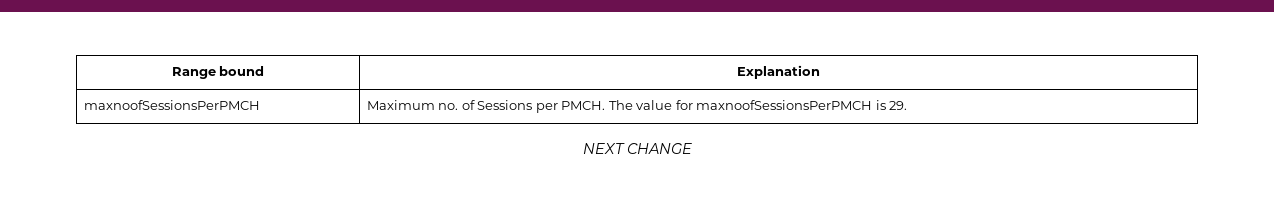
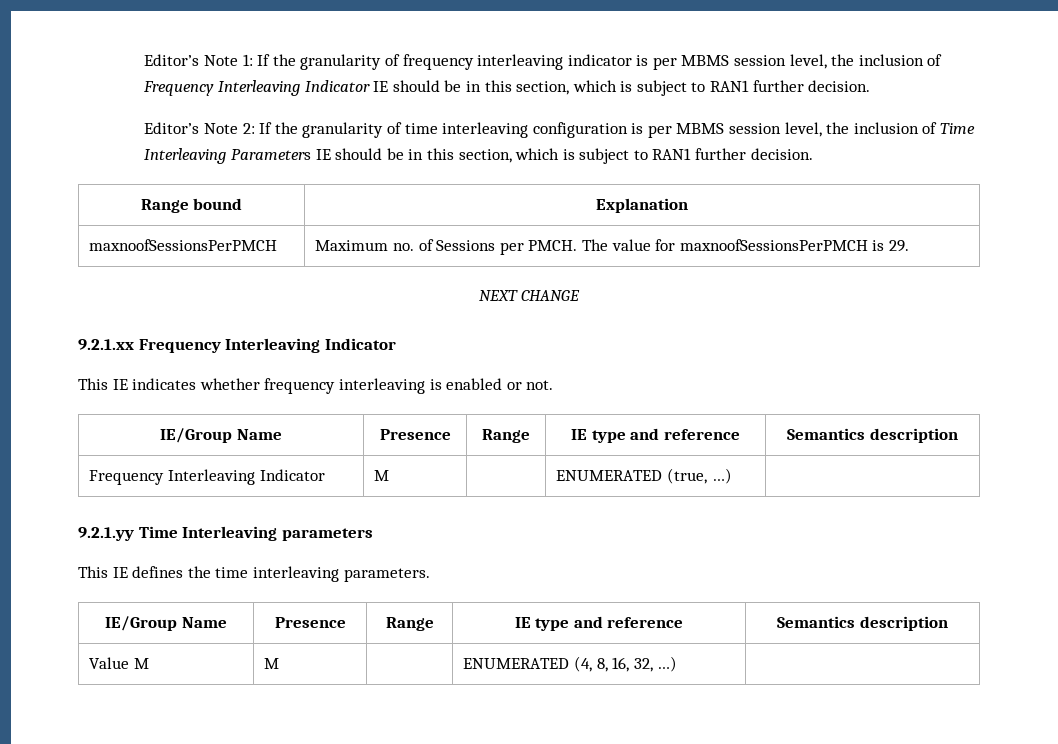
+ Editor’s Note 1: If the granularity of frequency interleaving indicator is per MBMS session level, the inclusion of Frequency Interleaving Indicator IE should be in this section, which is subject to RAN1 further decision.
+ Editor’s Note 2: If the granularity of time interleaving configuration is per MBMS session level, the inclusion of Time Interleaving Parameters IE should be in this section, which is subject to RAN1 further decision.
+ 9.2.1.xx Frequency Interleaving Indicator
+ This IE indicates whether frequency interleaving is enabled or not.
+ IE/Group Name | Presence | Range | IE type and reference | Semantics description
+ Frequency Interleaving Indicator | M | | ENUMERATED (true, …) |
+ 9.2.1.yy Time Interleaving parameters
+ This IE defines the time interleaving parameters.
+ IE/Group Name | Presence | Range | IE type and reference | Semantics description
+ Value M | M | | ENUMERATED (4, 8, 16, 32, …) |

